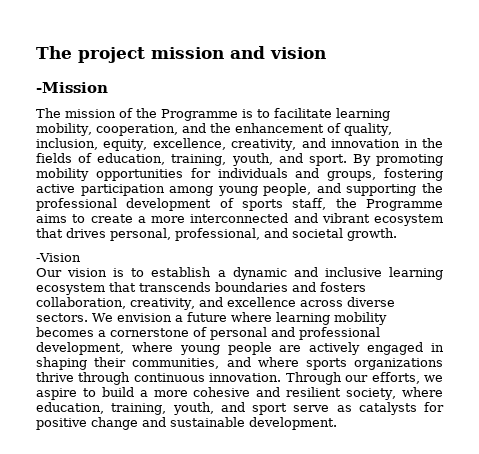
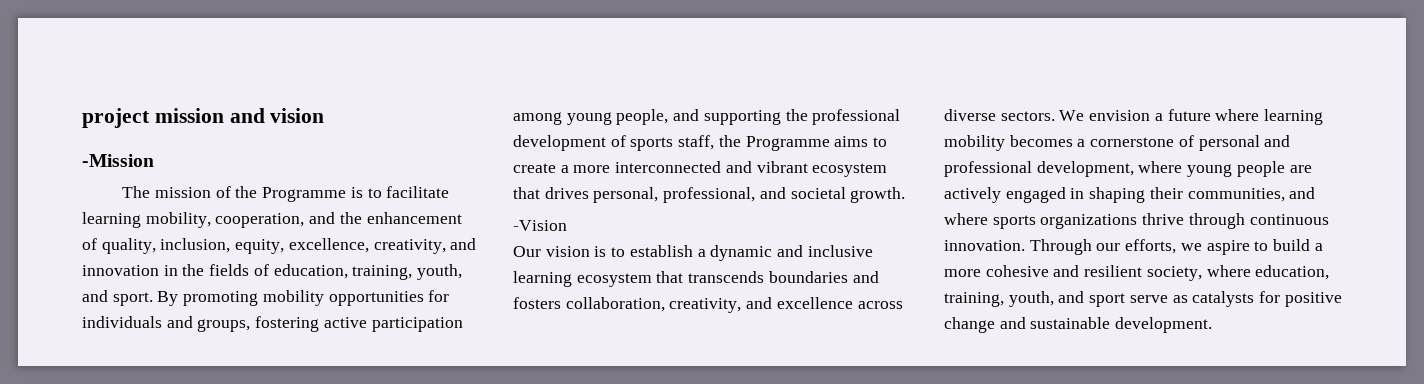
- The project mission and vision
+ project mission and vision

